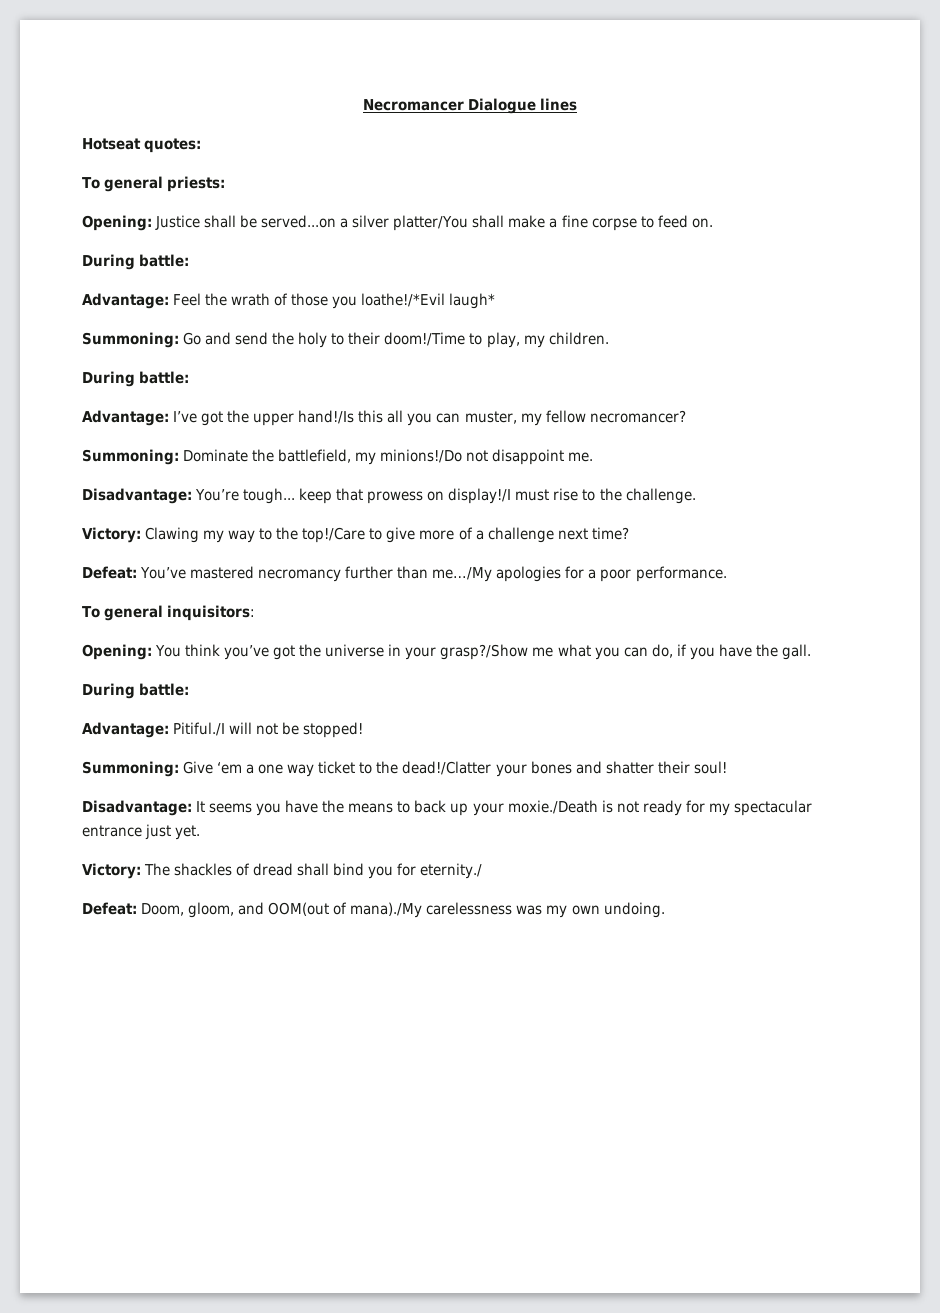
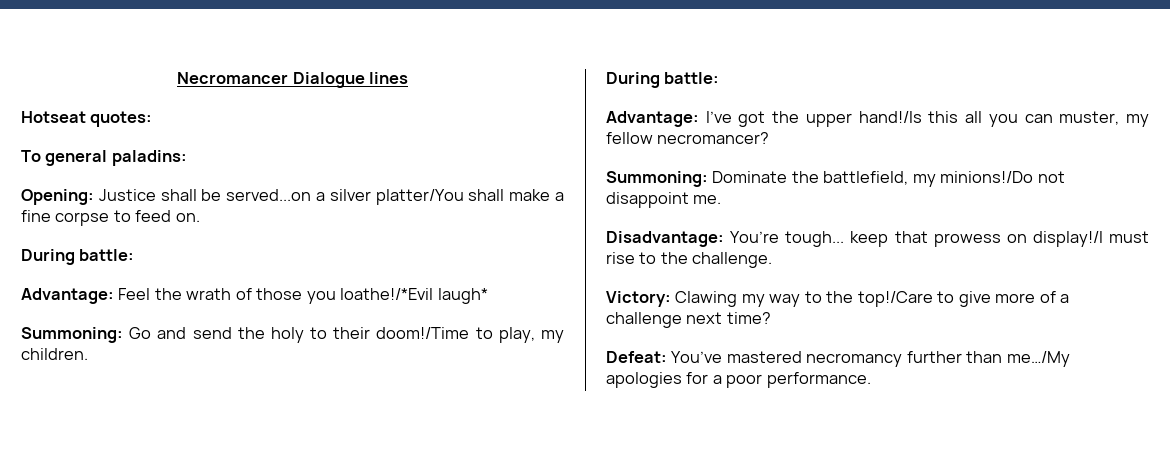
- To general priests:
+ To general paladins:
- To general inquisitors:
- Opening: You think you’ve got the universe in your grasp?/Show me what you can do, if you have the gall.
- During battle:
- Advantage: Pitiful./I will not be stopped!
- Summoning: Give ‘em a one way ticket to the dead!/Clatter your bones and shatter their soul!
- Disadvantage: It seems you have the means to back up your moxie./Death is not ready for my spectacular entrance just yet.
- Victory: The shackles of dread shall bind you for eternity./
- Defeat: Doom, gloom, and OOM(out of mana)./My carelessness was my own undoing.

